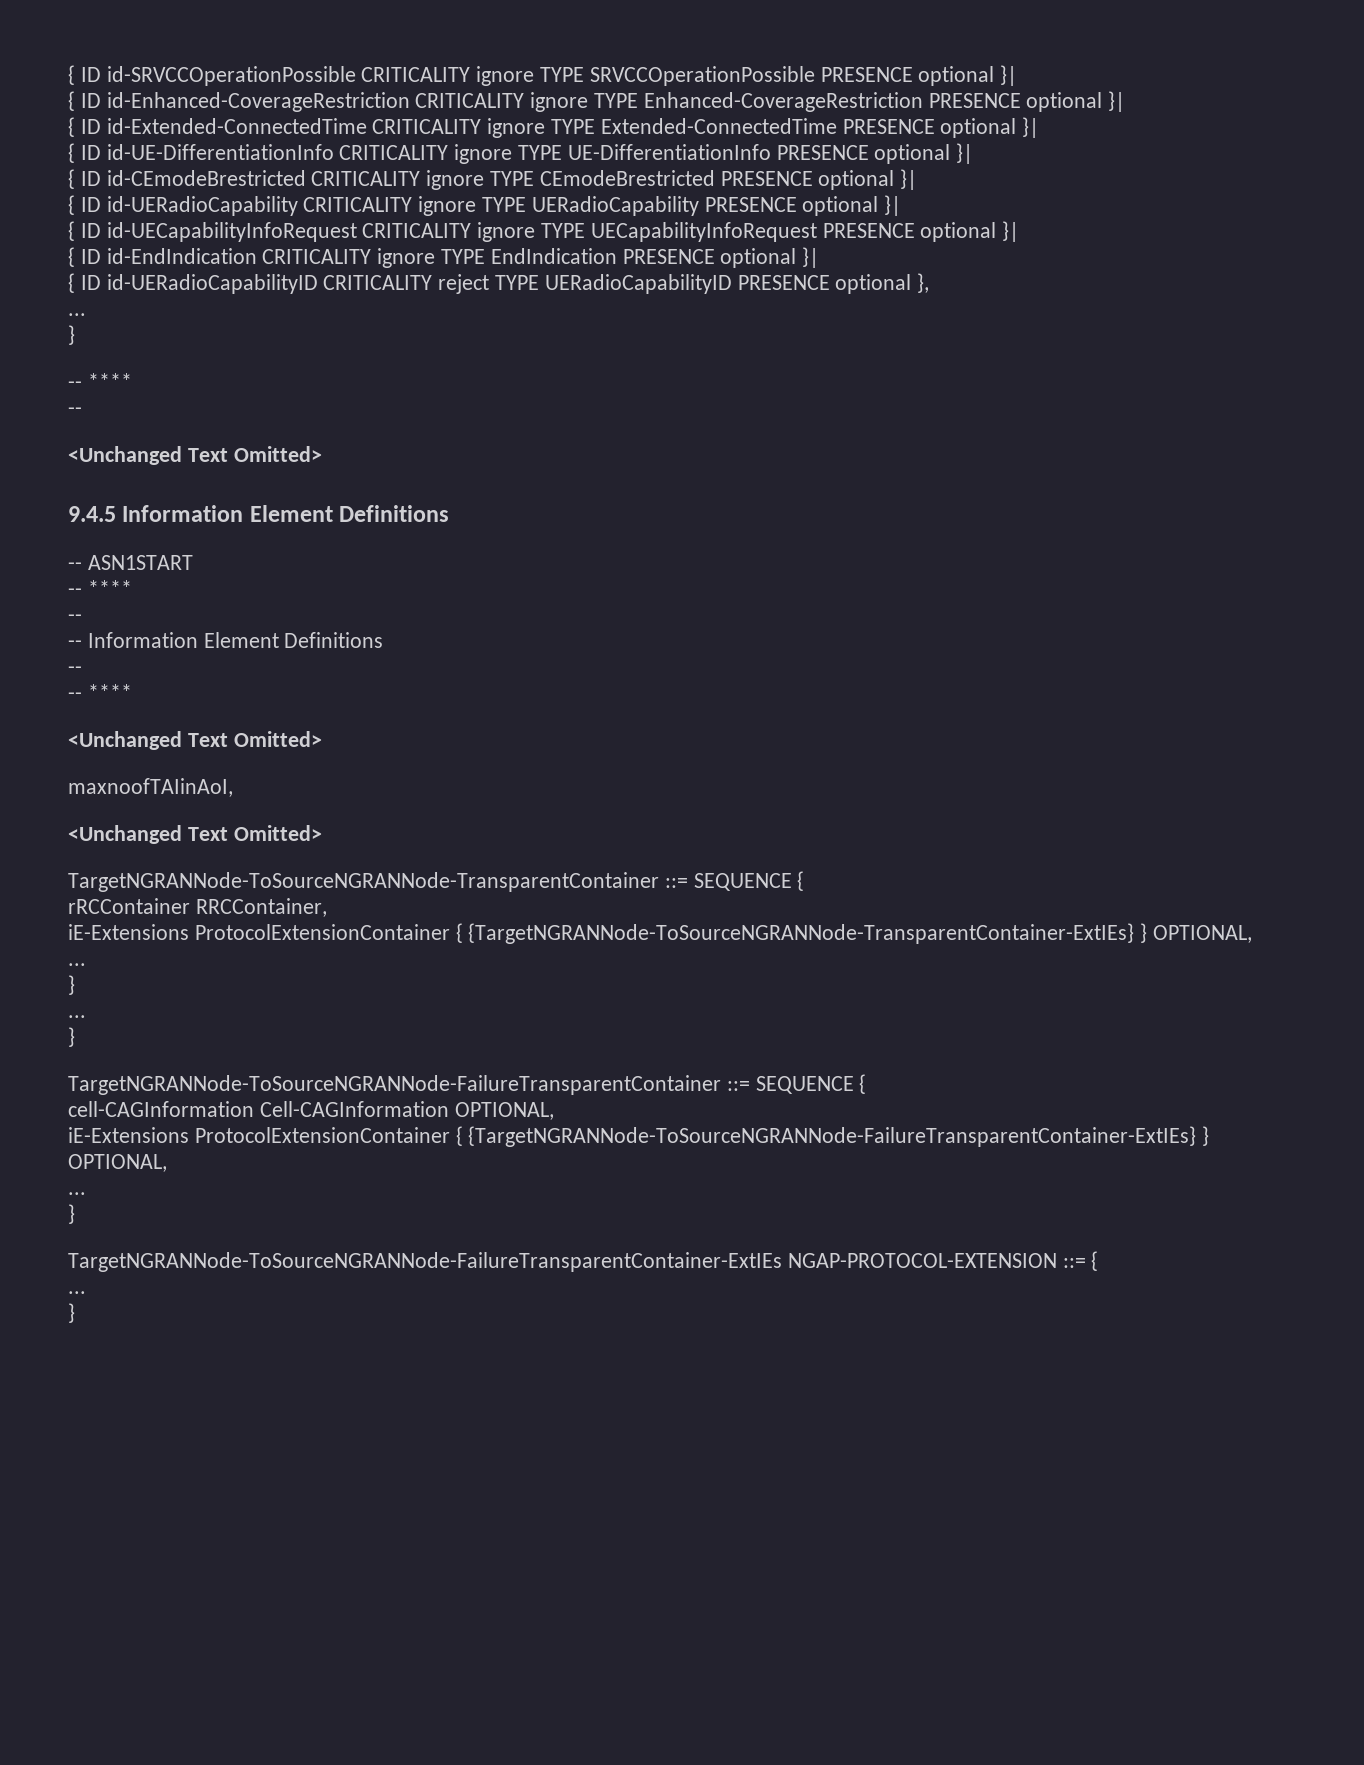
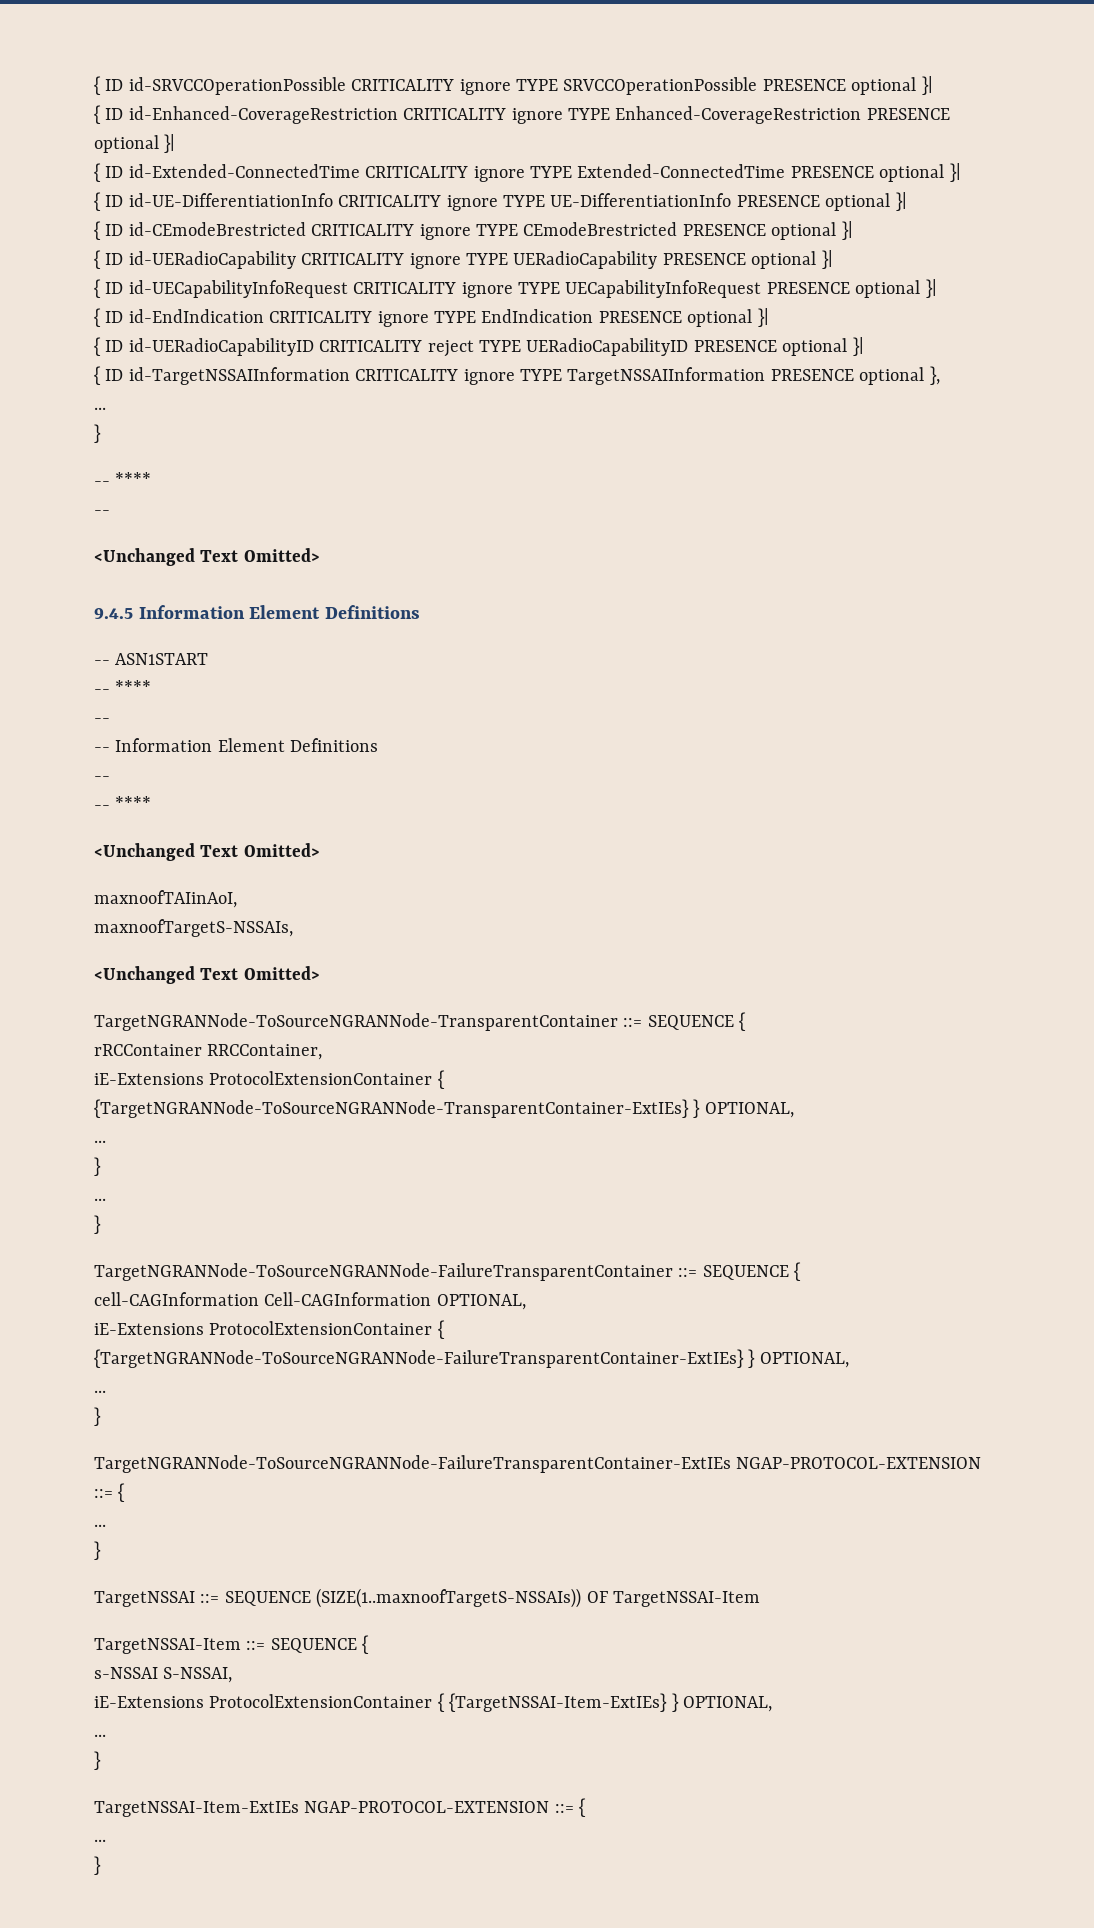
- { ID id-UERadioCapabilityID CRITICALITY reject TYPE UERadioCapabilityID PRESENCE optional },
+ { ID id-UERadioCapabilityID CRITICALITY reject TYPE UERadioCapabilityID PRESENCE optional }|
+ { ID id-TargetNSSAIInformation CRITICALITY ignore TYPE TargetNSSAIInformation PRESENCE optional },
+ maxnoofTargetS-NSSAIs,
+ TargetNSSAI ::= SEQUENCE (SIZE(1..maxnoofTargetS-NSSAIs)) OF TargetNSSAI-Item
+ TargetNSSAI-Item ::= SEQUENCE {
+ s-NSSAI S-NSSAI,
+ iE-Extensions ProtocolExtensionContainer { {TargetNSSAI-Item-ExtIEs} } OPTIONAL,
+ ...
+ }
+ TargetNSSAI-Item-ExtIEs NGAP-PROTOCOL-EXTENSION ::= {
+ ...
+ }

